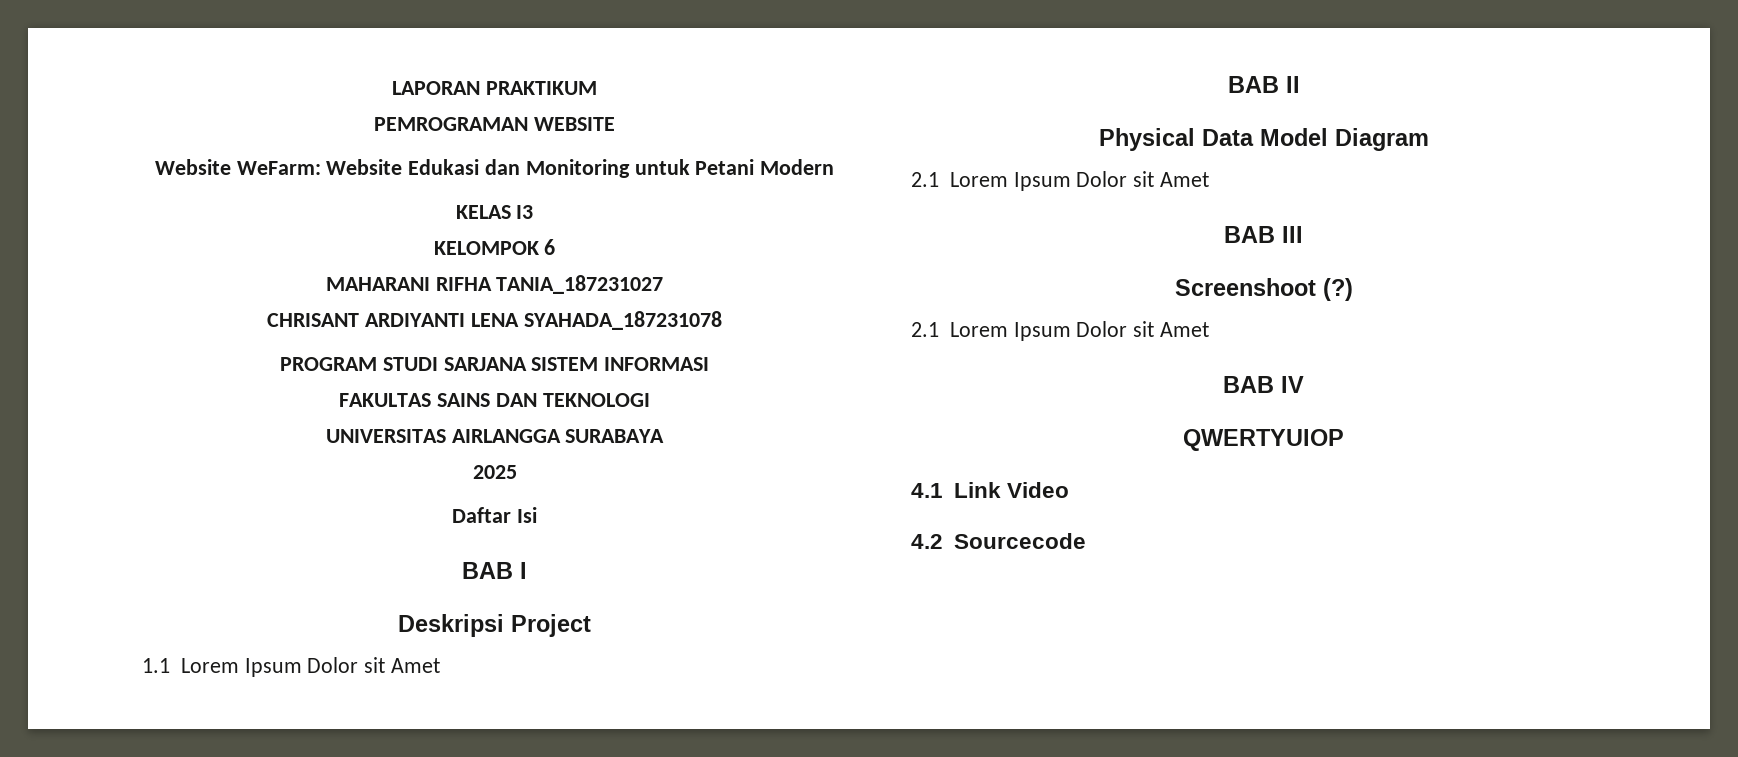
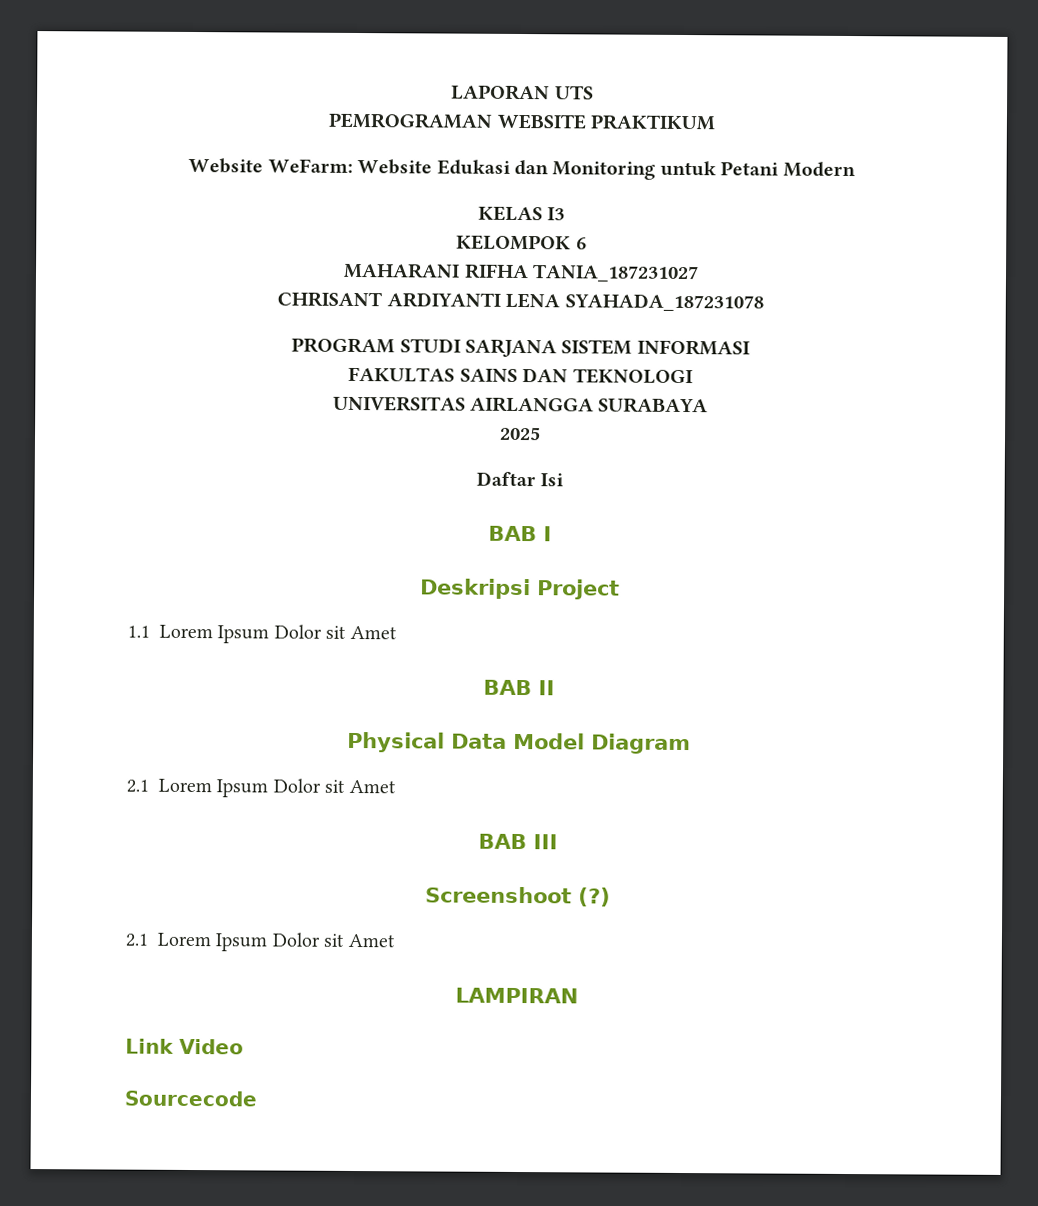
- LAPORAN PRAKTIKUM
+ LAPORAN UTS
- PEMROGRAMAN WEBSITE
+ PEMROGRAMAN WEBSITE PRAKTIKUM
- BAB IV
- QWERTYUIOP
- 4.1 Link Video
+ LAMPIRAN
+ Link Video
- 4.2 Sourcecode
+ Sourcecode

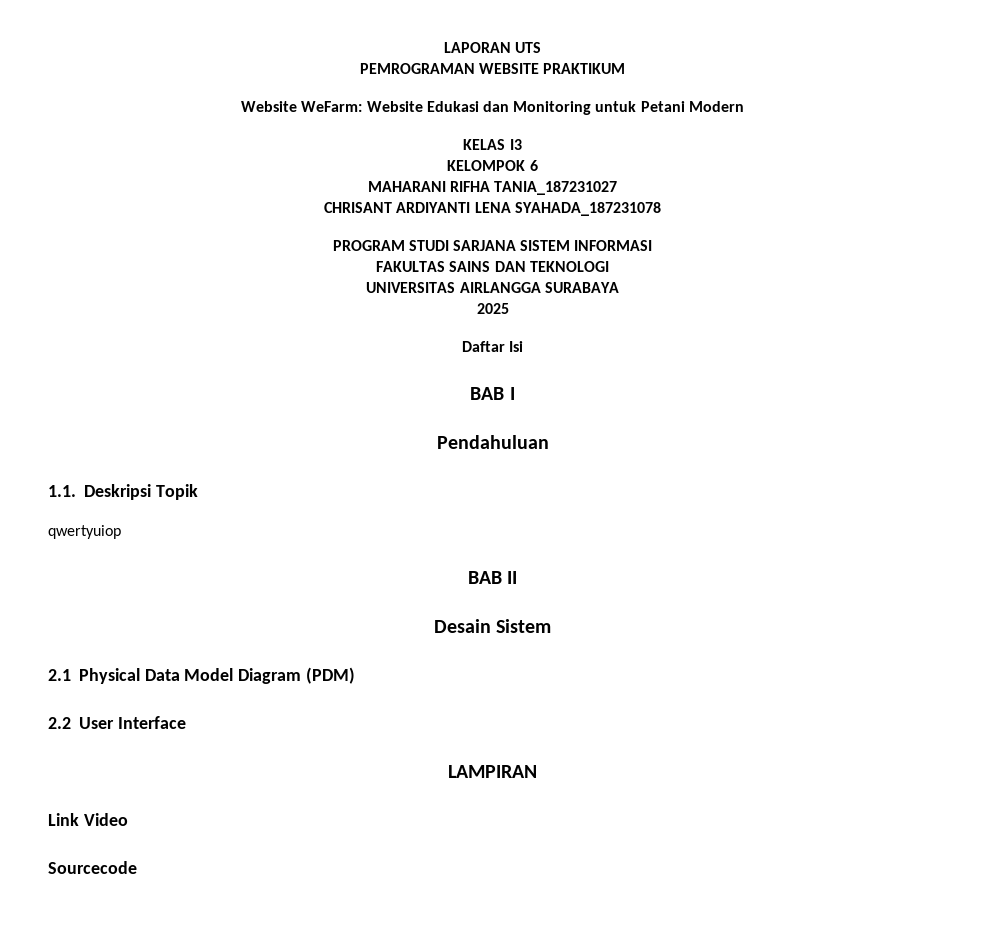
- Deskripsi Project
- 1.1 Lorem Ipsum Dolor sit Amet
+ Pendahuluan
+ 1.1. Deskripsi Topik
+ qwertyuiop
- Physical Data Model Diagram
- 2.1 Lorem Ipsum Dolor sit Amet
- BAB III
- Screenshoot (?)
- 2.1 Lorem Ipsum Dolor sit Amet
+ Desain Sistem
+ 2.1 Physical Data Model Diagram (PDM)
+ 2.2 User Interface

